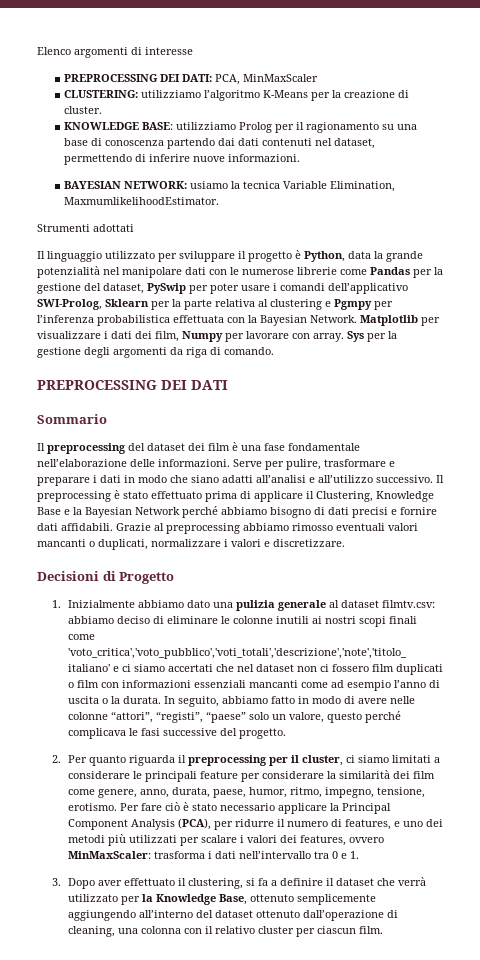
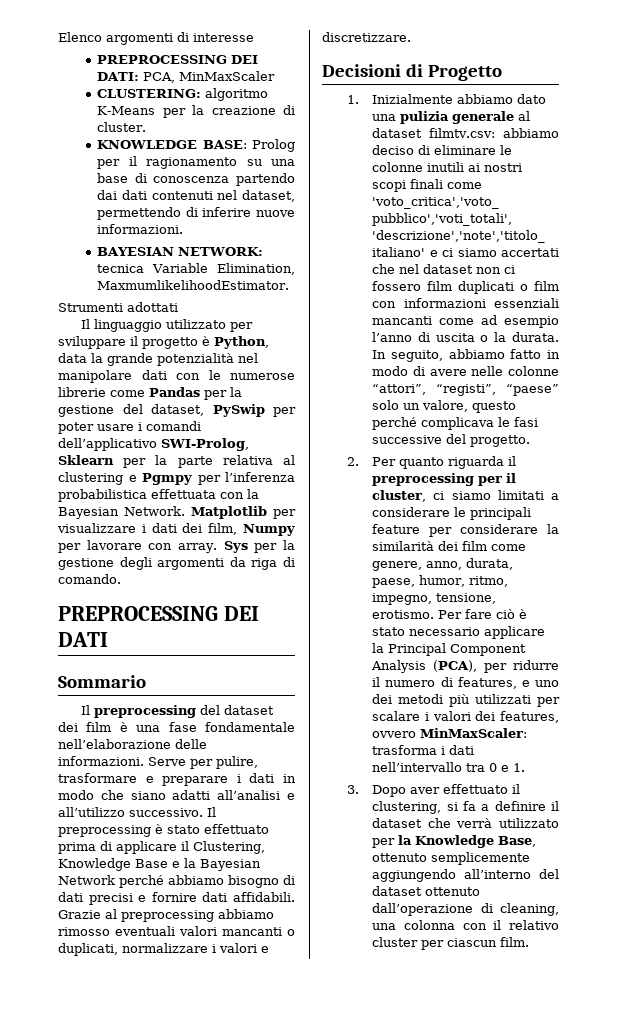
- CLUSTERING: utilizziamo l’algoritmo K-Means per la creazione di cluster.
+ CLUSTERING: algoritmo K-Means per la creazione di cluster.
- KNOWLEDGE BASE: utilizziamo Prolog per il ragionamento su una base di conoscenza partendo dai dati contenuti nel dataset, permettendo di inferire nuove informazioni.
+ KNOWLEDGE BASE: Prolog per il ragionamento su una base di conoscenza partendo dai dati contenuti nel dataset, permettendo di inferire nuove informazioni.
- BAYESIAN NETWORK: usiamo la tecnica Variable Elimination, MaxmumlikelihoodEstimator.
+ BAYESIAN NETWORK: tecnica Variable Elimination, MaxmumlikelihoodEstimator.

